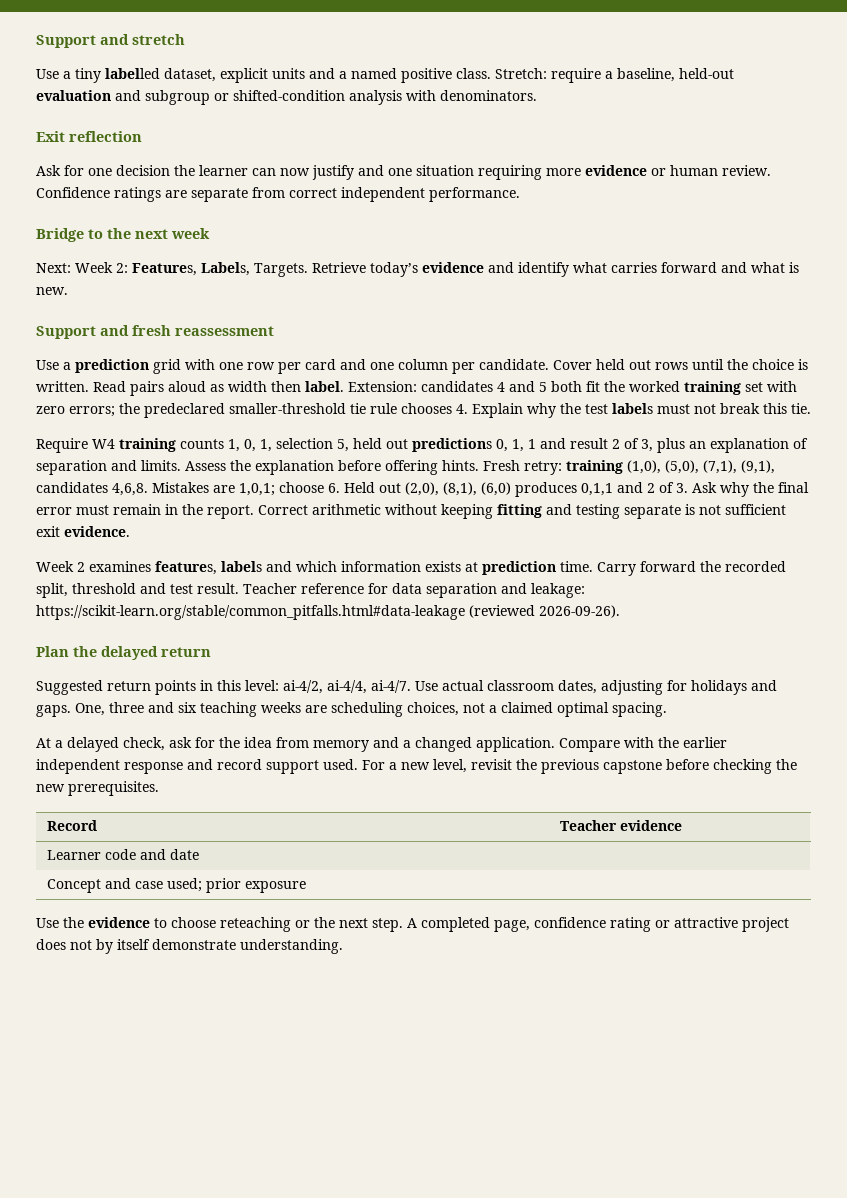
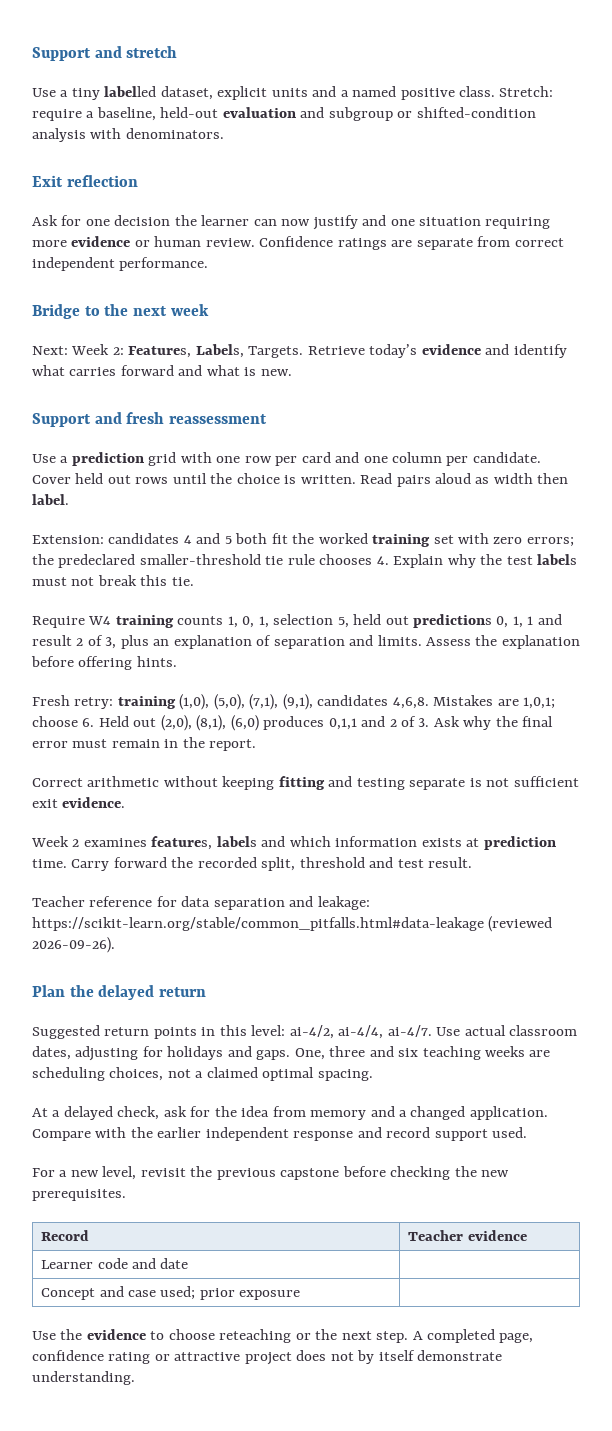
- Read pairs aloud as width then label. Extension: candidates 4 and 5 both fit the worked training set with zero errors; the predeclared smaller-threshold tie rule chooses 4. Explain why the test labels must not break this tie.
+ Read pairs aloud as width then label.
+ Extension: candidates 4 and 5 both fit the worked training set with zero errors; the predeclared smaller-threshold tie rule chooses 4. Explain why the test labels must not break this tie.
- Assess the explanation before offering hints. Fresh retry: training (1,0), (5,0), (7,1), (9,1), candidates 4,6,8.
+ Assess the explanation before offering hints.
+ Fresh retry: training (1,0), (5,0), (7,1), (9,1), candidates 4,6,8.
- Mistakes are 1,0,1; choose 6. Held out (2,0), (8,1), (6,0) produces 0,1,1 and 2 of 3. Ask why the final error must remain in the report. Correct arithmetic without keeping fitting and testing separate is not sufficient exit evidence.
+ Mistakes are 1,0,1; choose 6. Held out (2,0), (8,1), (6,0) produces 0,1,1 and 2 of 3. Ask why the final error must remain in the report.
+ Correct arithmetic without keeping fitting and testing separate is not sufficient exit evidence.
- Carry forward the recorded split, threshold and test result. Teacher reference for data separation and leakage: https://scikit-learn.org/stable/common_pitfalls.html#data-leakage (reviewed 2026-09-26).
+ Carry forward the recorded split, threshold and test result.
+ Teacher reference for data separation and leakage: https://scikit-learn.org/stable/common_pitfalls.html#data-leakage (reviewed 2026-09-26).
- Compare with the earlier independent response and record support used. For a new level, revisit the previous capstone before checking the new prerequisites.
+ Compare with the earlier independent response and record support used.
+ For a new level, revisit the previous capstone before checking the new prerequisites.

